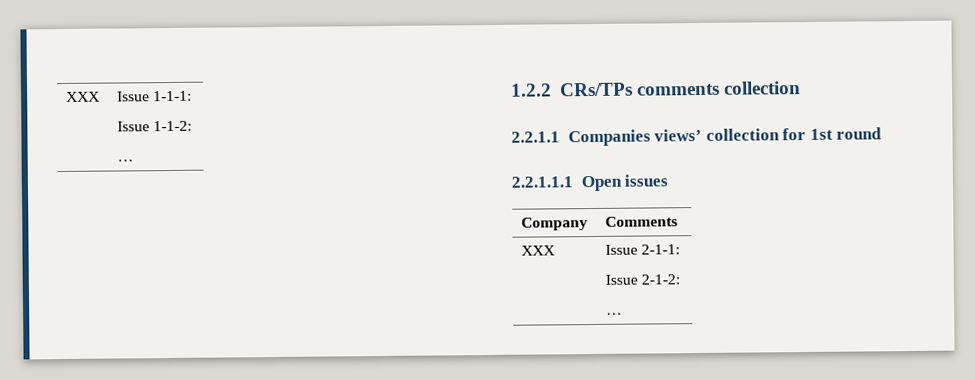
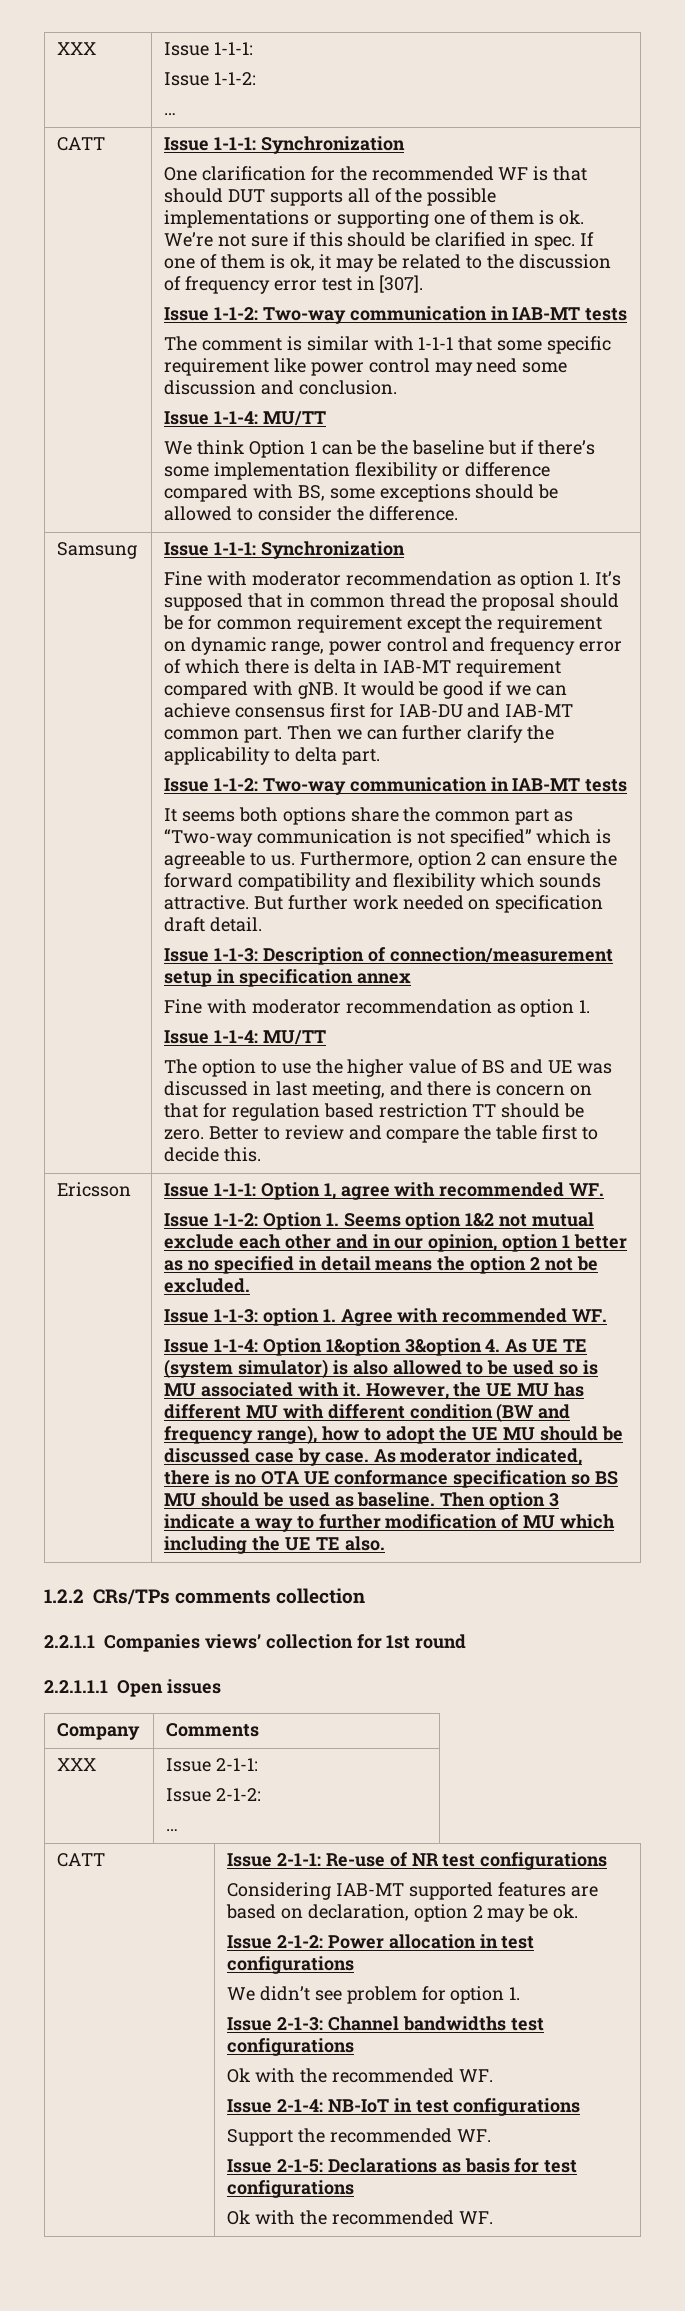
+ CATT | Issue 1-1-1: Synchronization
+ One clarification for the recommended WF is that should DUT supports all of the possible implementations or supporting one of them is ok. We’re not sure if this should be clarified in spec. If one of them is ok, it may be related to the discussion of frequency error test in [307].
+ Issue 1-1-2: Two-way communication in IAB-MT tests
+ The comment is similar with 1-1-1 that some specific requirement like power control may need some discussion and conclusion.
+ Issue 1-1-4: MU/TT
+ We think Option 1 can be the baseline but if there’s some implementation flexibility or difference compared with BS, some exceptions should be allowed to consider the difference.
+ Samsung | Issue 1-1-1: Synchronization
+ Fine with moderator recommendation as option 1. It’s supposed that in common thread the proposal should be for common requirement except the requirement on dynamic range, power control and frequency error of which there is delta in IAB-MT requirement compared with gNB. It would be good if we can achieve consensus first for IAB-DU and IAB-MT common part. Then we can further clarify the applicability to delta part.
+ Issue 1-1-2: Two-way communication in IAB-MT tests
+ It seems both options share the common part as “Two-way communication is not specified” which is agreeable to us. Furthermore, option 2 can ensure the forward compatibility and flexibility which sounds attractive. But further work needed on specification draft detail.
+ Issue 1-1-3: Description of connection/measurement setup in specification annex
+ Fine with moderator recommendation as option 1.
+ Issue 1-1-4: MU/TT
+ The option to use the higher value of BS and UE was discussed in last meeting, and there is concern on that for regulation based restriction TT should be zero. Better to review and compare the table first to decide this.
+ Ericsson | Issue 1-1-1: Option 1, agree with recommended WF.
+ Issue 1-1-2: Option 1. Seems option 1&2 not mutual exclude each other and in our opinion, option 1 better as no specified in detail means the option 2 not be excluded.
+ Issue 1-1-3: option 1. Agree with recommended WF.
+ Issue 1-1-4: Option 1&option 3&option 4. As UE TE (system simulator) is also allowed to be used so is MU associated with it. However, the UE MU has different MU with different condition (BW and frequency range), how to adopt the UE MU should be discussed case by case. As moderator indicated, there is no OTA UE conformance specification so BS MU should be used as baseline. Then option 3 indicate a way to further modification of MU which including the UE TE also.
+ CATT | Issue 2-1-1: Re-use of NR test configurations
+ Considering IAB-MT supported features are based on declaration, option 2 may be ok.
+ Issue 2-1-2: Power allocation in test configurations
+ We didn’t see problem for option 1.
+ Issue 2-1-3: Channel bandwidths test configurations
+ Ok with the recommended WF.
+ Issue 2-1-4: NB-IoT in test configurations
+ Support the recommended WF.
+ Issue 2-1-5: Declarations as basis for test configurations
+ Ok with the recommended WF.

